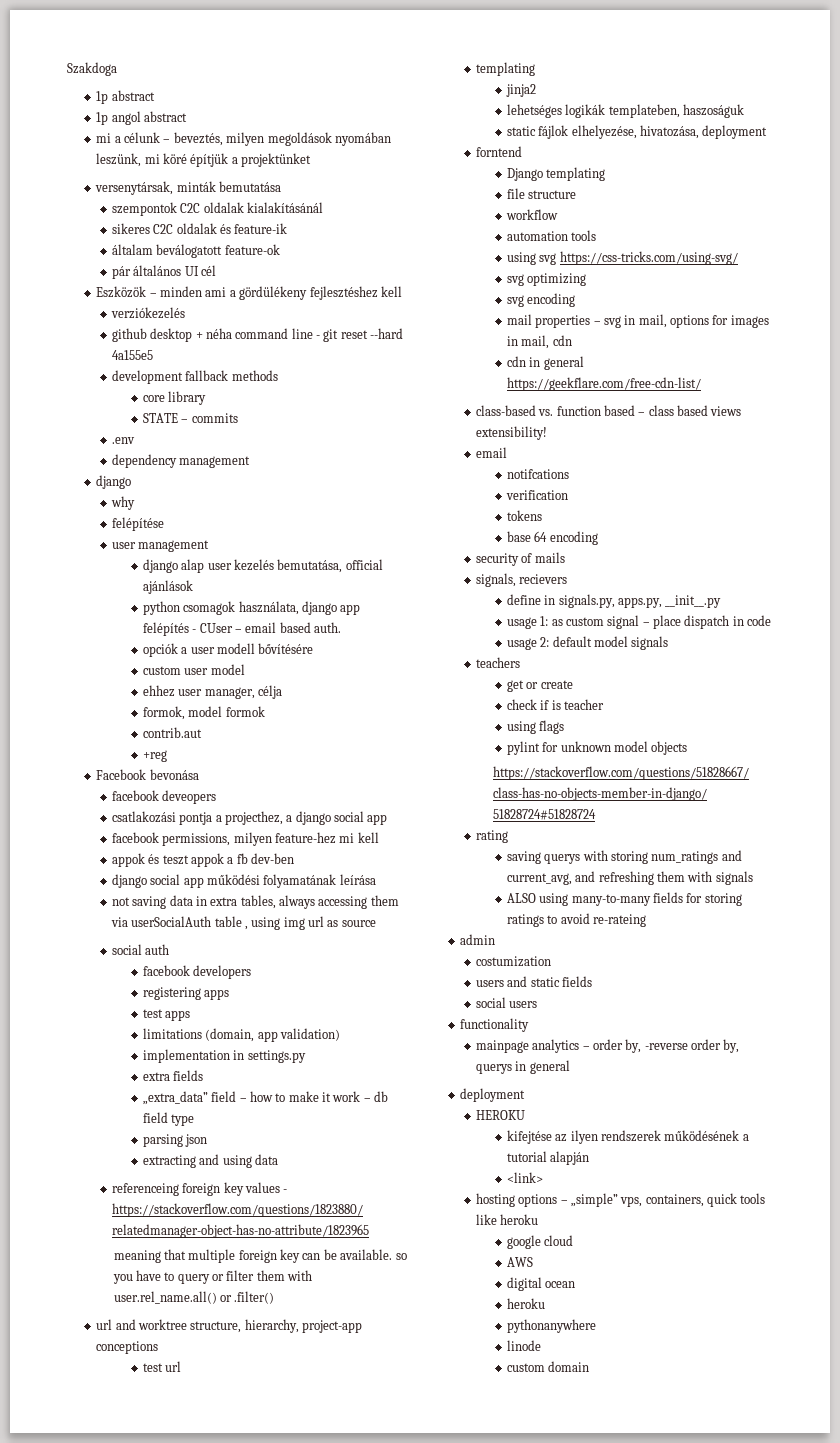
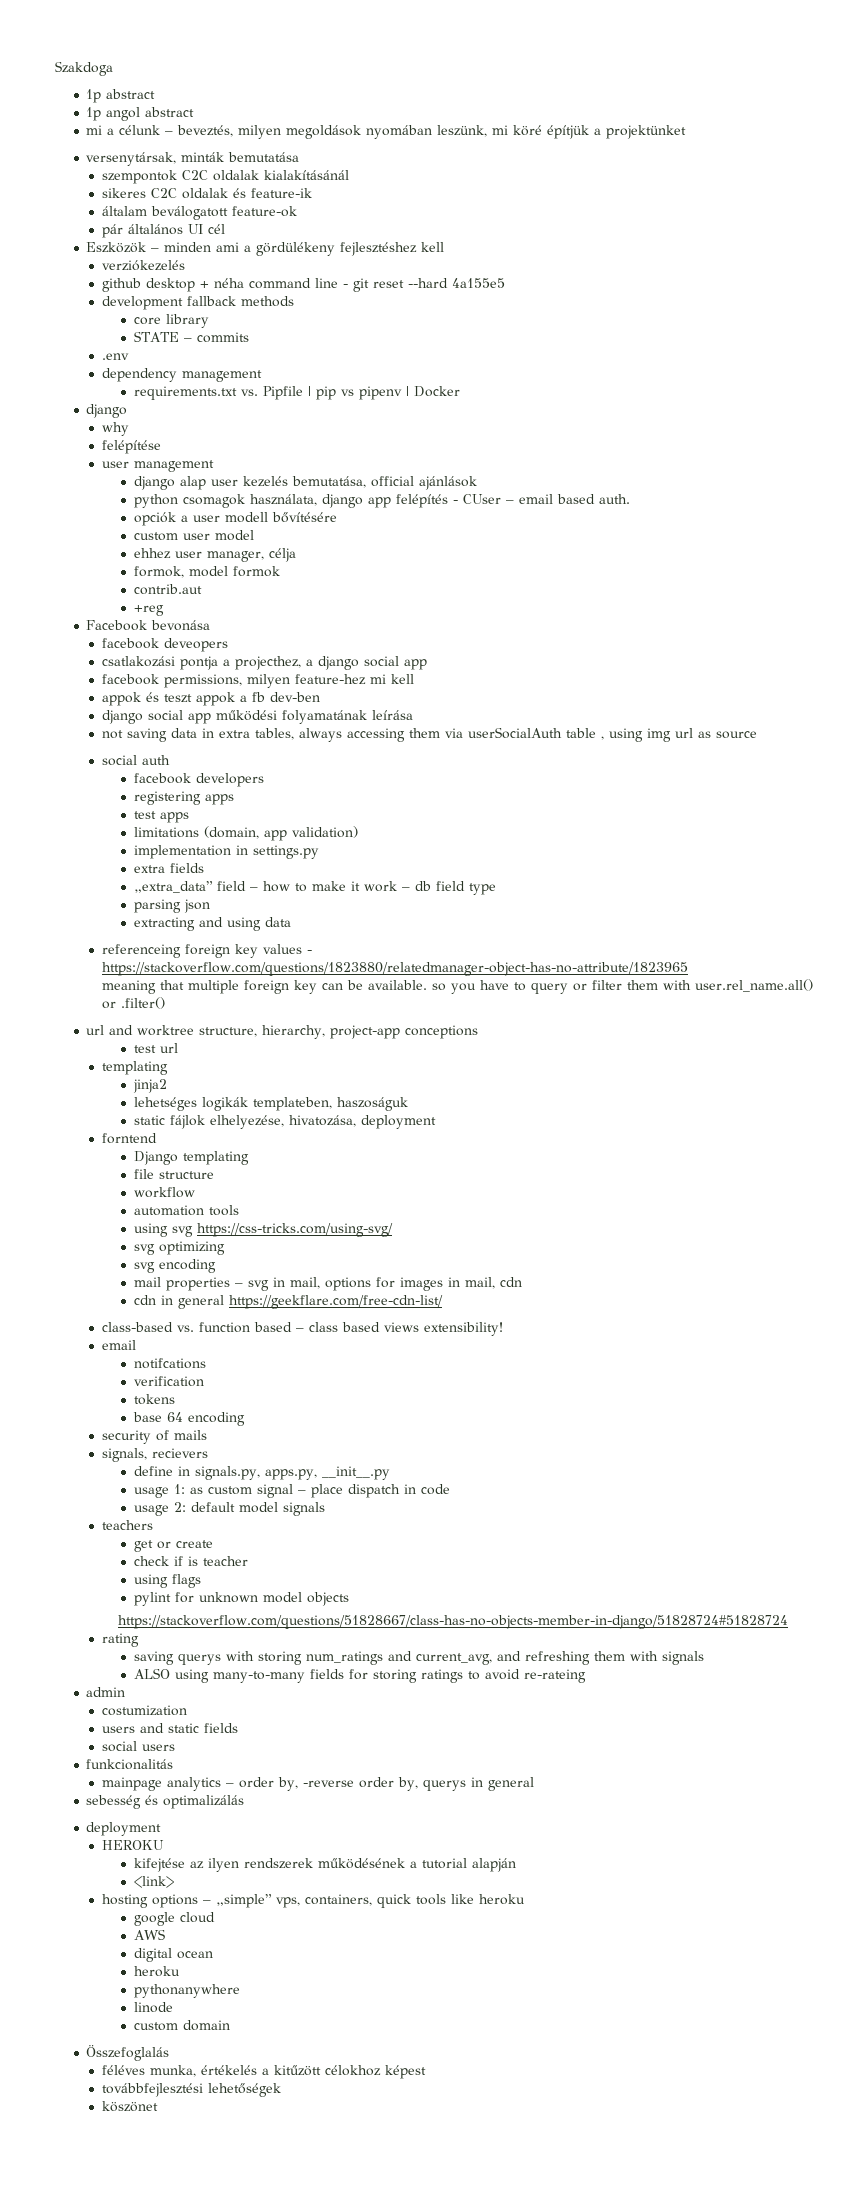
+ requirements.txt vs. Pipfile | pip vs pipenv | Docker
- functionality
+ funkcionalitás
+ sebesség és optimalizálás
+ Összefoglalás
+ féléves munka, értékelés a kitűzött célokhoz képest
+ továbbfejlesztési lehetőségek
+ köszönet

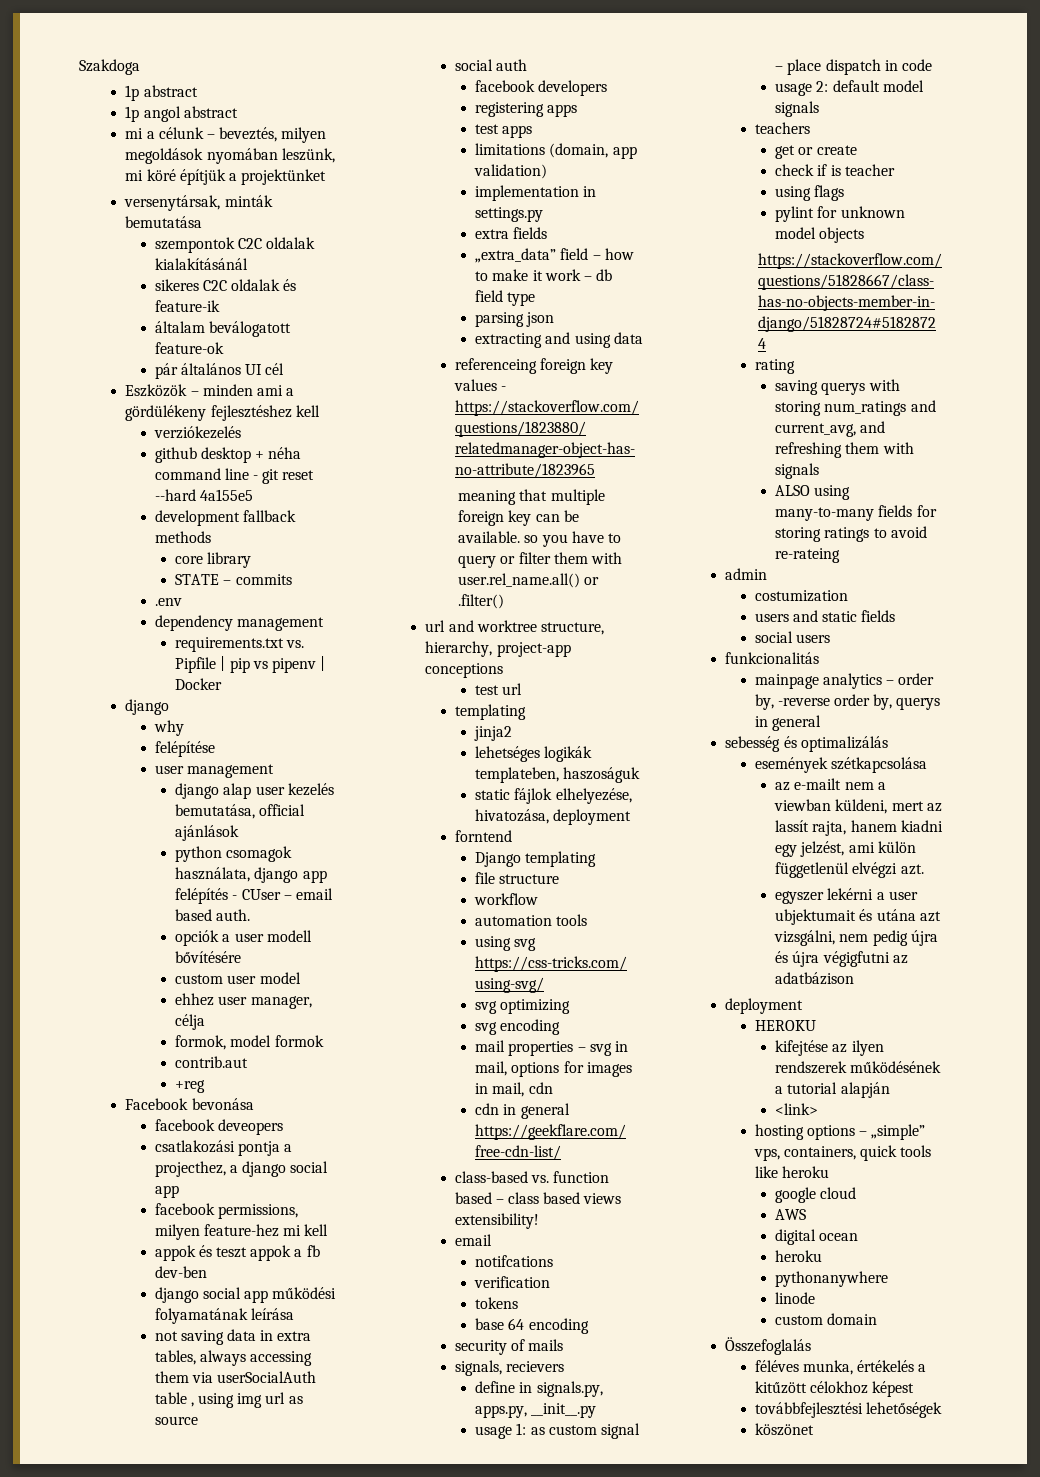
+ események szétkapcsolása
+ az e-mailt nem a viewban küldeni, mert az lassít rajta, hanem kiadni egy jelzést, ami külön függetlenül elvégzi azt.
+ egyszer lekérni a user ubjektumait és utána azt vizsgálni, nem pedig újra és újra végigfutni az adatbázison

